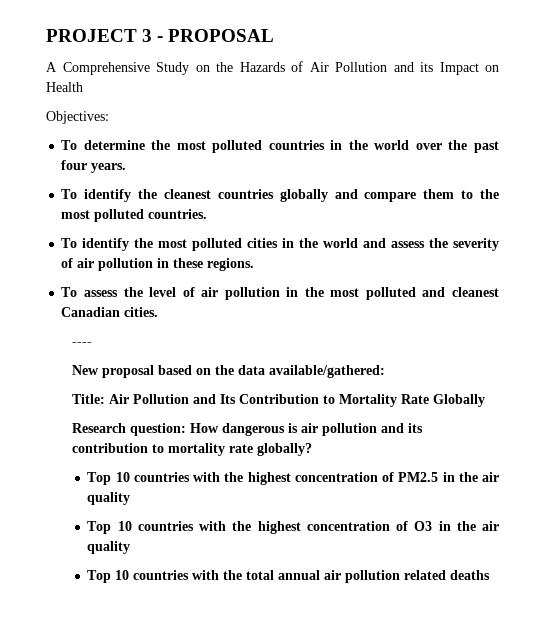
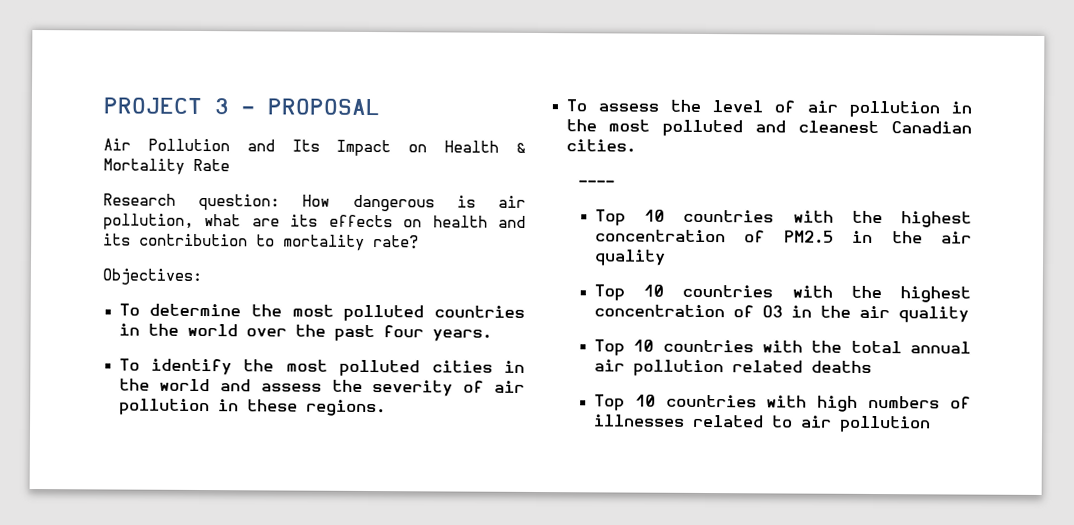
- A Comprehensive Study on the Hazards of Air Pollution and its Impact on Health
+ Air Pollution and Its Impact on Health & Mortality Rate
+ Research question: How dangerous is air pollution, what are its effects on health and its contribution to mortality rate?
- To identify the cleanest countries globally and compare them to the most polluted countries.
- New proposal based on the data available/gathered:
- Title: Air Pollution and Its Contribution to Mortality Rate Globally
- Research question: How dangerous is air pollution and its contribution to mortality rate globally?
+ Top 10 countries with high numbers of illnesses related to air pollution

